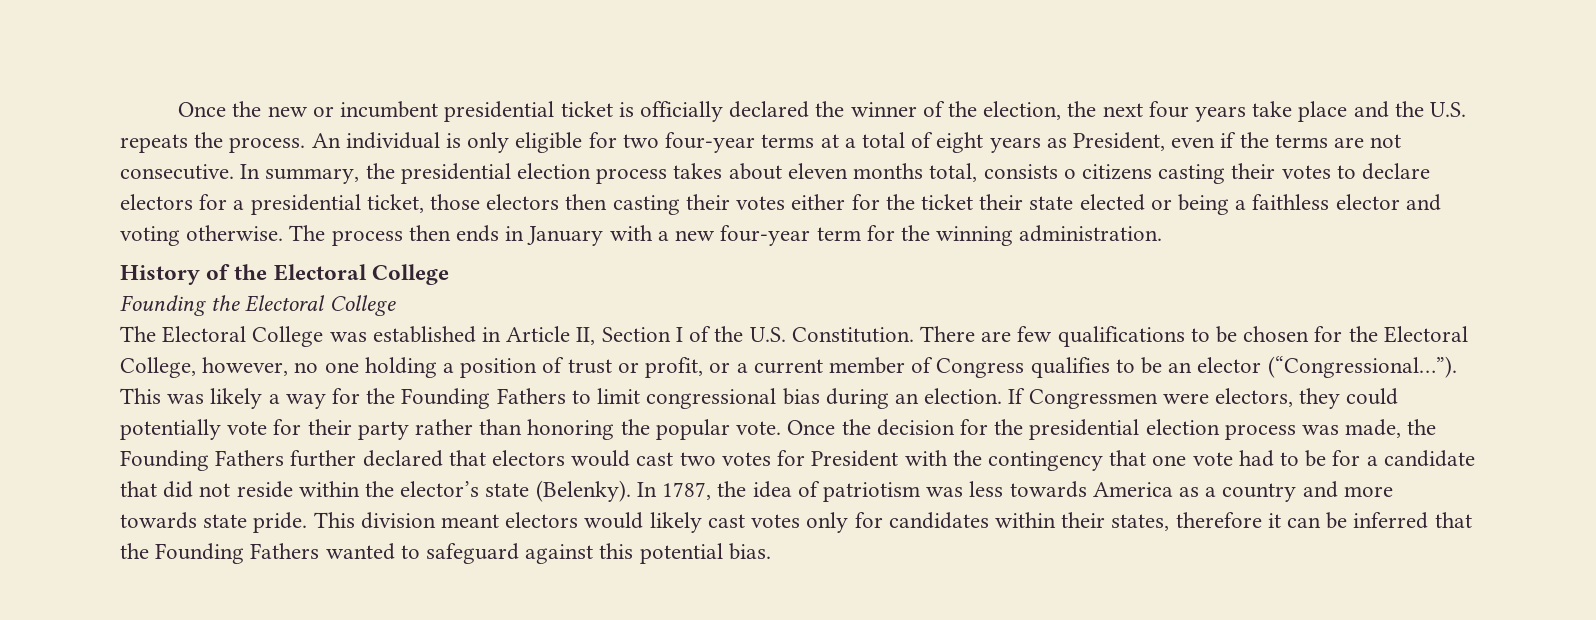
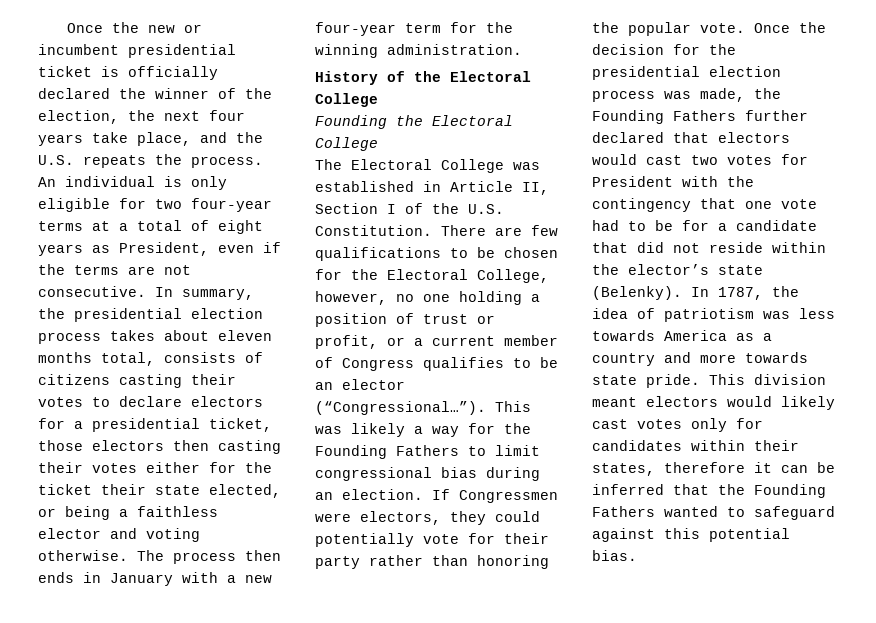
- Once the new or incumbent presidential ticket is officially declared the winner of the election, the next four years take place and the U.S. repeats the process.
+ Once the new or incumbent presidential ticket is officially declared the winner of the election, the next four years take place, and the U.S. repeats the process.
- In summary, the presidential election process takes about eleven months total, consists o citizens casting their votes to declare electors for a presidential ticket, those electors then casting their votes either for the ticket their state elected or being a faithless elector and voting otherwise.
+ In summary, the presidential election process takes about eleven months total, consists of citizens casting their votes to declare electors for a presidential ticket, those electors then casting their votes either for the ticket their state elected, or being a faithless elector and voting otherwise.

